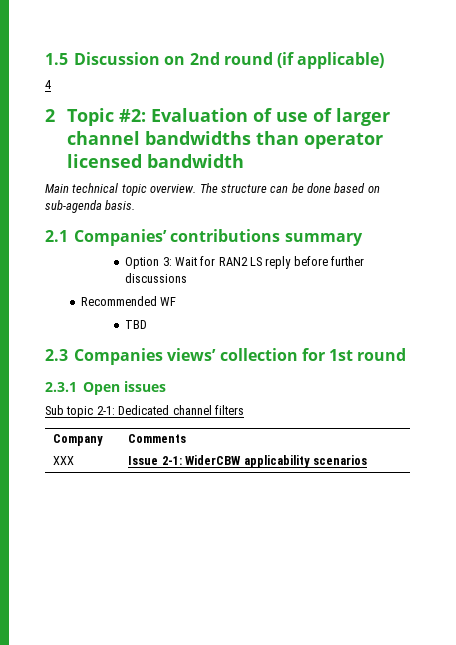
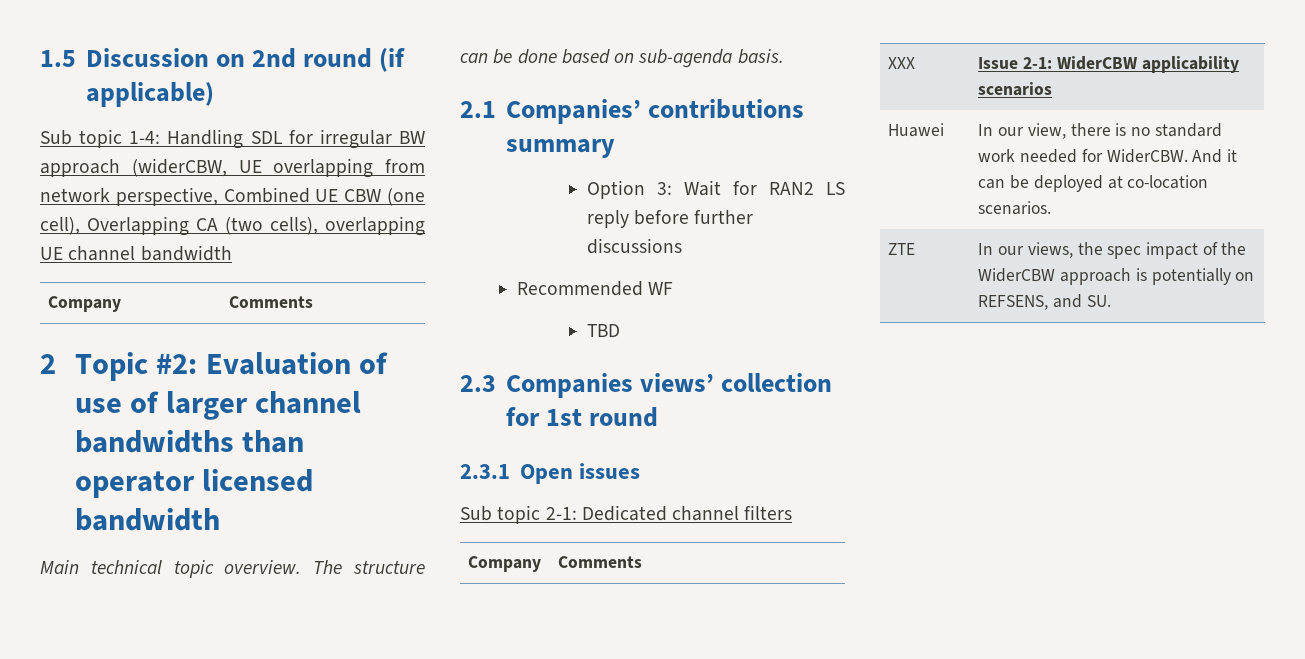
- 4
+ Sub topic 1-4: Handling SDL for irregular BW approach (widerCBW, UE overlapping from network perspective, Combined UE CBW (one cell), Overlapping CA (two cells), overlapping UE channel bandwidth
+ Company | Comments
+ Huawei | In our view, there is no standard work needed for WiderCBW. And it can be deployed at co-location scenarios.
+ ZTE | In our views, the spec impact of the WiderCBW approach is potentially on REFSENS, and SU.

